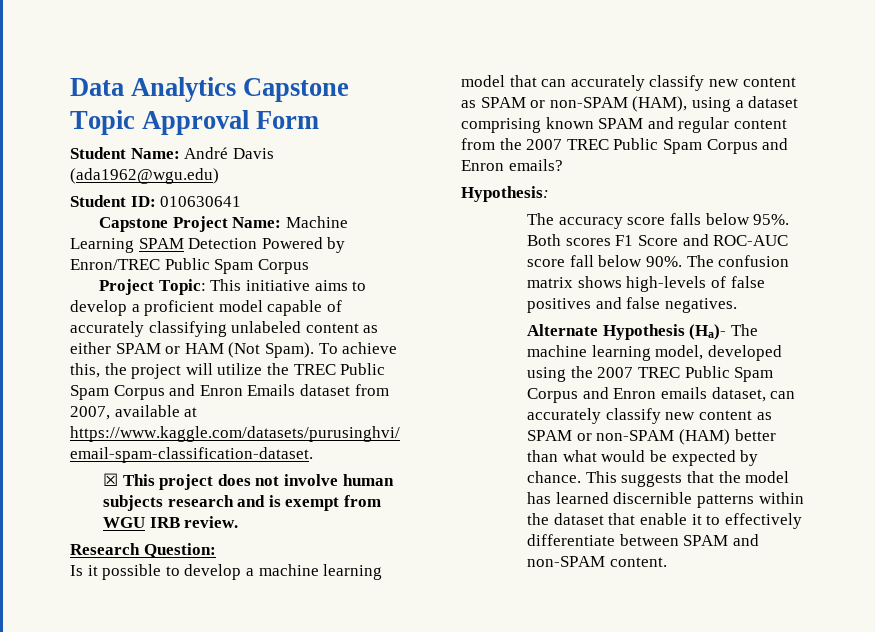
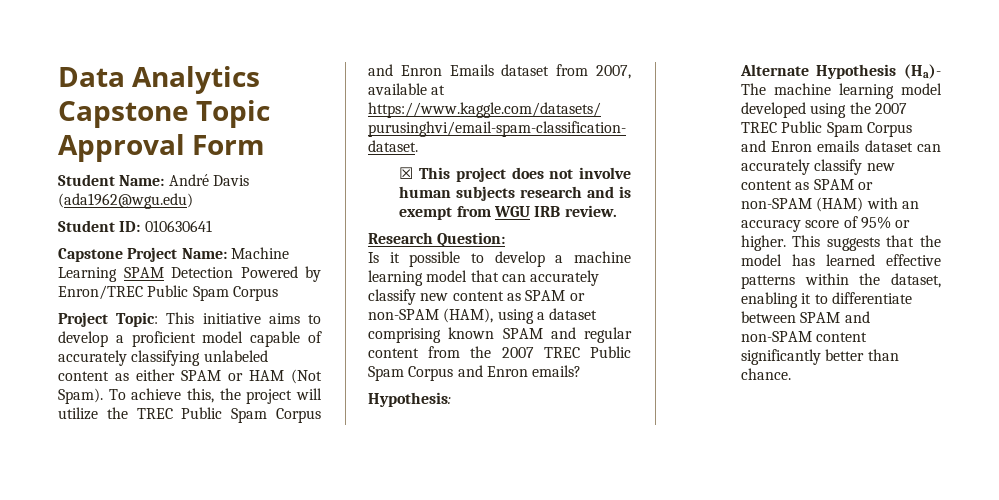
- The accuracy score falls below 95%. Both scores F1 Score and ROC-AUC score fall below 90%. The confusion matrix shows high-levels of false positives and false negatives.
- Alternate Hypothesis (Ha)- The machine learning model, developed using the 2007 TREC Public Spam Corpus and Enron emails dataset, can accurately classify new content as SPAM or non-SPAM (HAM) better than what would be expected by chance.
+ Alternate Hypothesis (Ha)- The machine learning model developed using the 2007 TREC Public Spam Corpus and Enron emails dataset can accurately classify new content as SPAM or non-SPAM (HAM) with an accuracy score of 95% or higher.
- This suggests that the model has learned discernible patterns within the dataset that enable it to effectively differentiate between SPAM and non-SPAM content.
+ This suggests that the model has learned effective patterns within the dataset, enabling it to differentiate between SPAM and non-SPAM content significantly better than chance.

